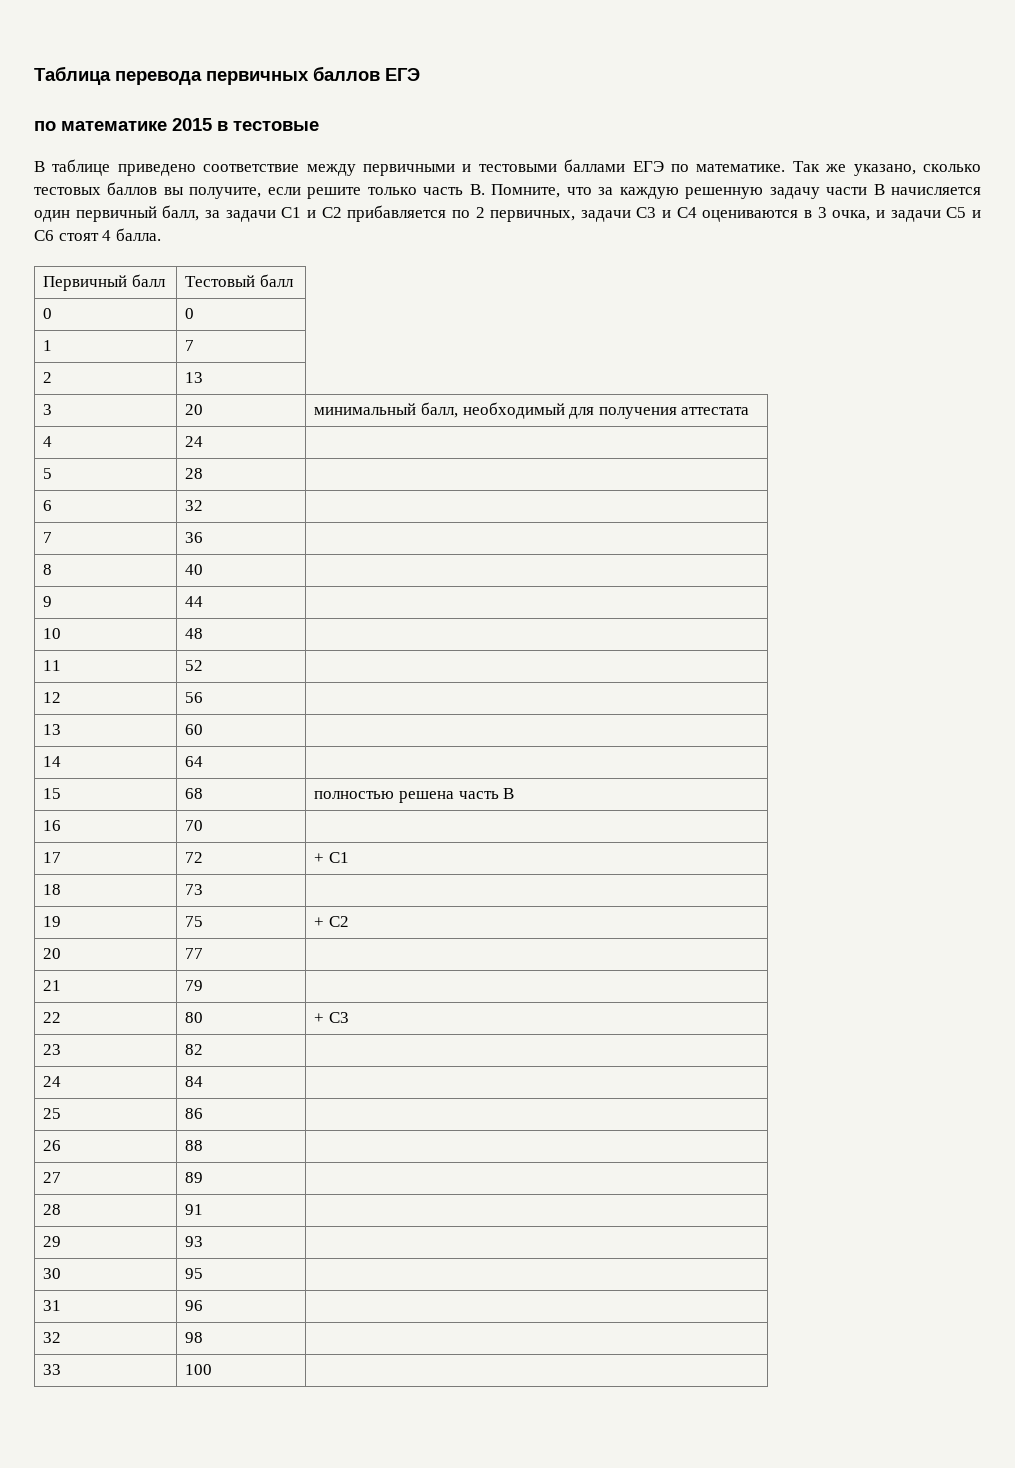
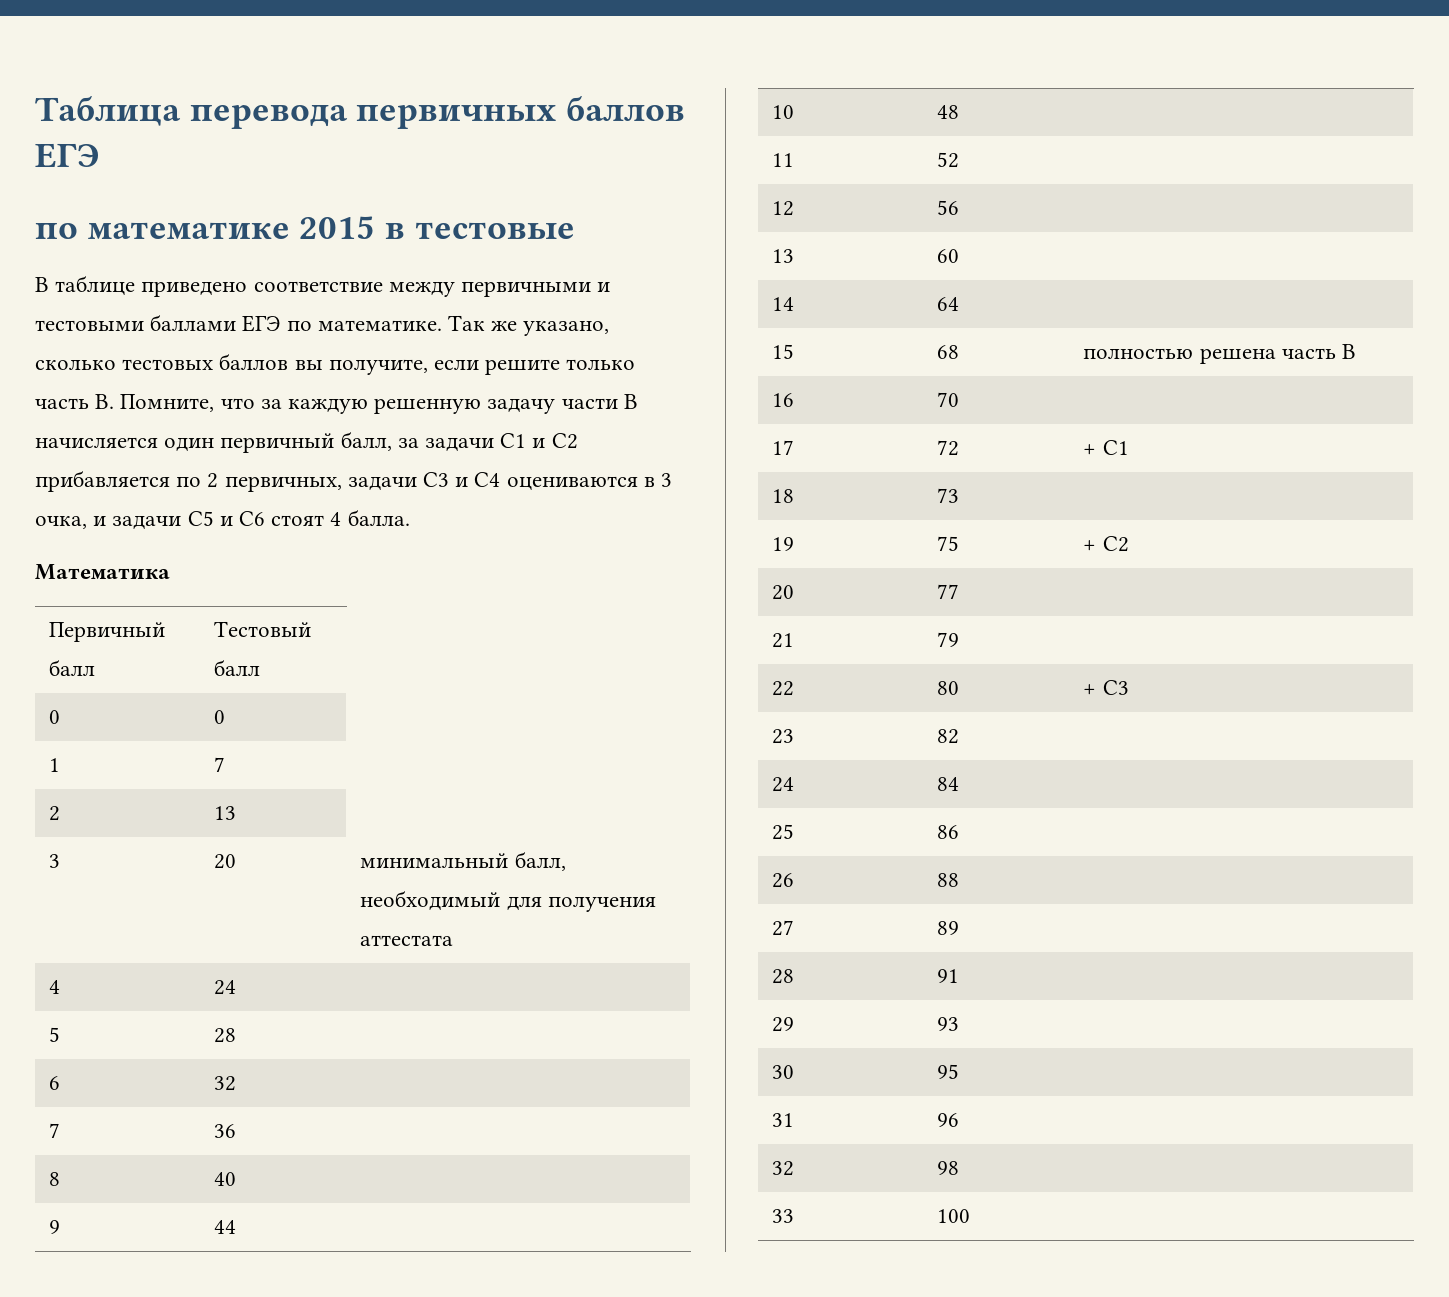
+ Математика

